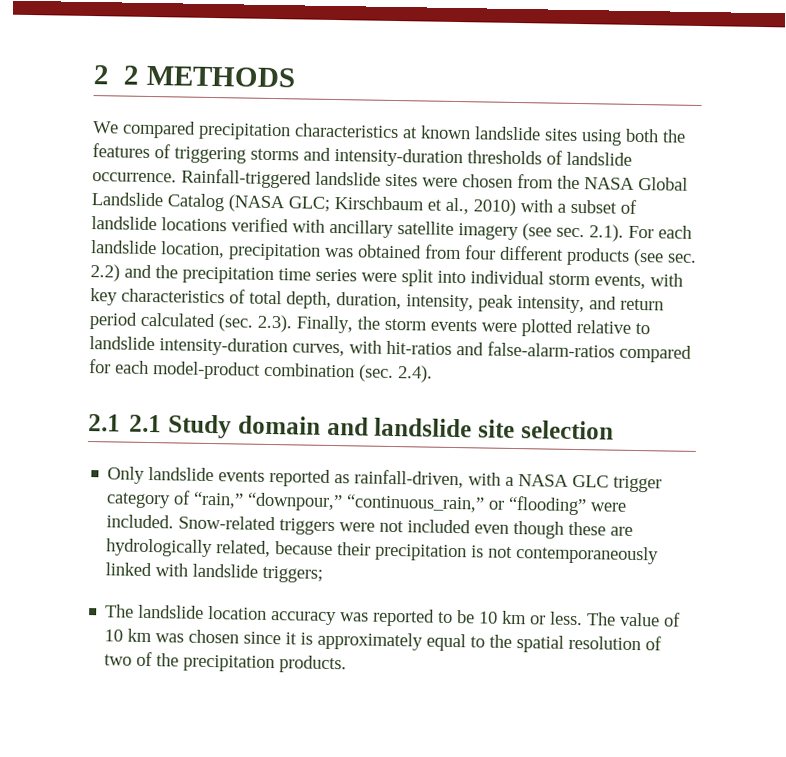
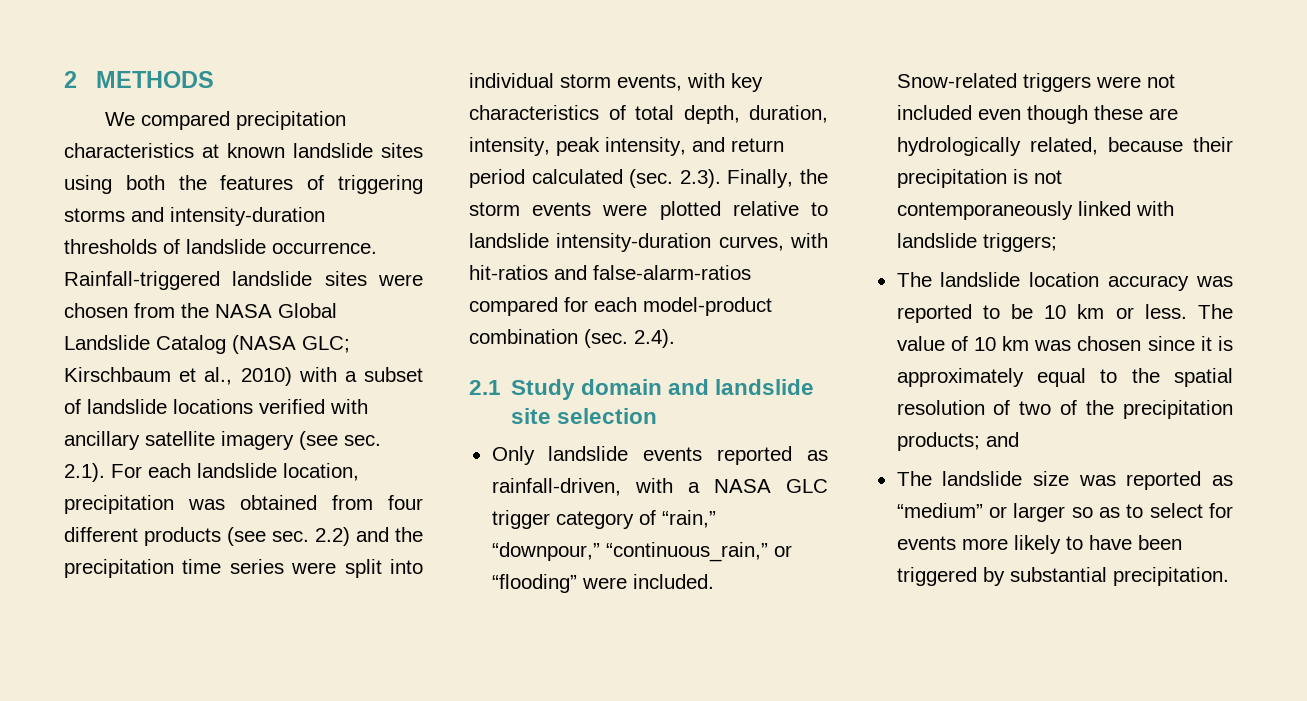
- 2 2 METHODS
+ 2 METHODS
- 2.1 2.1 Study domain and landslide site selection
+ 2.1 Study domain and landslide site selection
- The value of 10 km was chosen since it is approximately equal to the spatial resolution of two of the precipitation products.
+ The value of 10 km was chosen since it is approximately equal to the spatial resolution of two of the precipitation products; and
+ The landslide size was reported as “medium” or larger so as to select for events more likely to have been triggered by substantial precipitation.

